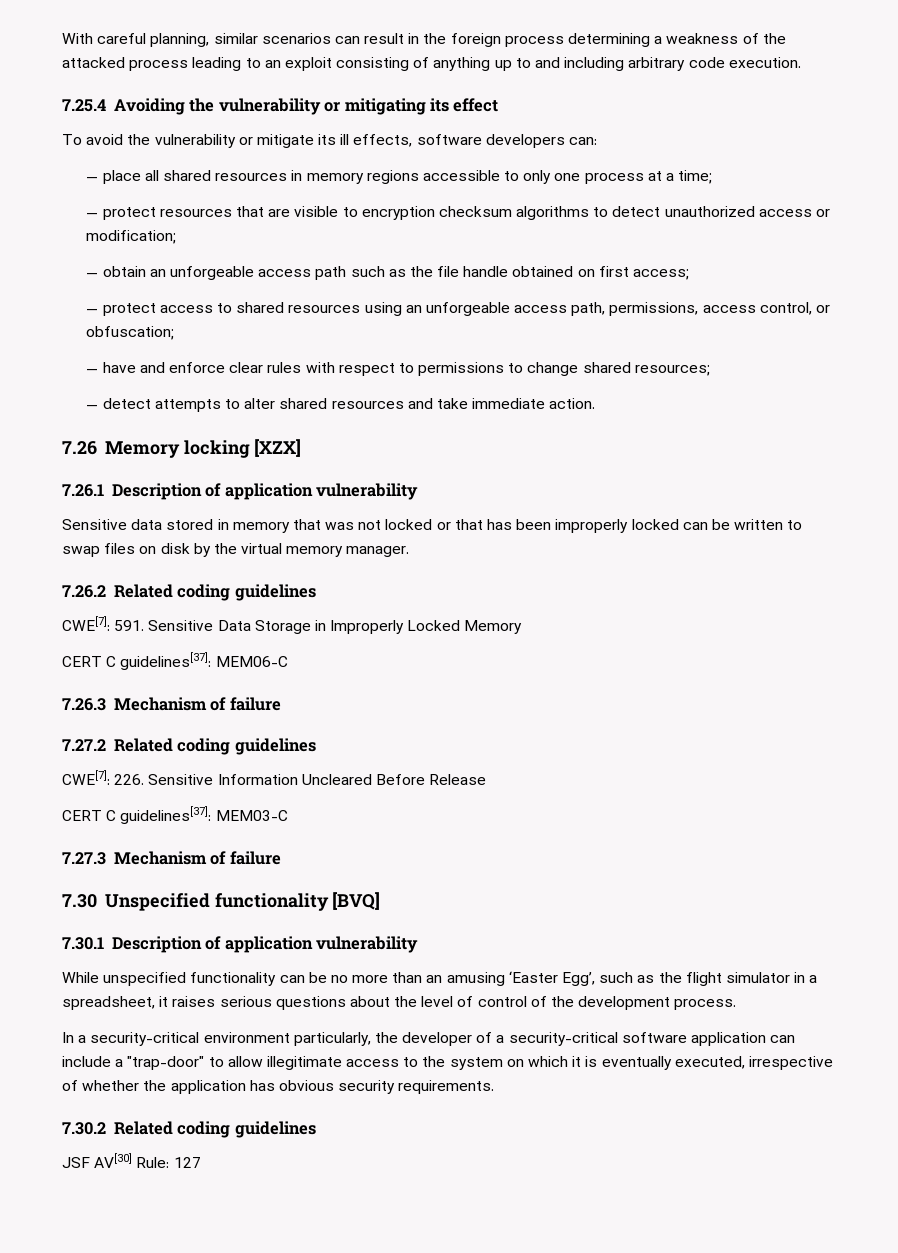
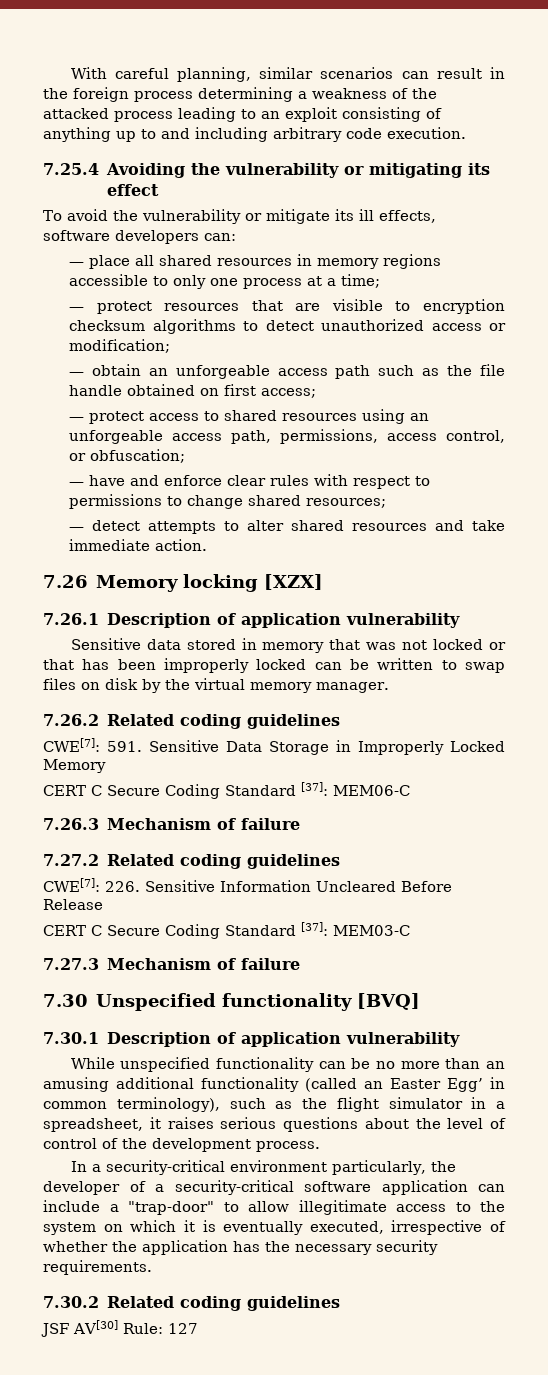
- CERT C guidelines[37]: MEM06-C
+ CERT C Secure Coding Standard [37]: MEM06-C
- CERT C guidelines[37]: MEM03-C
+ CERT C Secure Coding Standard [37]: MEM03-C
- While unspecified functionality can be no more than an amusing ‘Easter Egg’, such as the flight simulator in a spreadsheet, it raises serious questions about the level of control of the development process.
+ While unspecified functionality can be no more than an amusing additional functionality (called an Easter Egg’ in common terminology), such as the flight simulator in a spreadsheet, it raises serious questions about the level of control of the development process.
- In a security-critical environment particularly, the developer of a security-critical software application can include a "trap-door" to allow illegitimate access to the system on which it is eventually executed, irrespective of whether the application has obvious security requirements.
+ In a security-critical environment particularly, the developer of a security-critical software application can include a "trap-door" to allow illegitimate access to the system on which it is eventually executed, irrespective of whether the application has the necessary security requirements.

